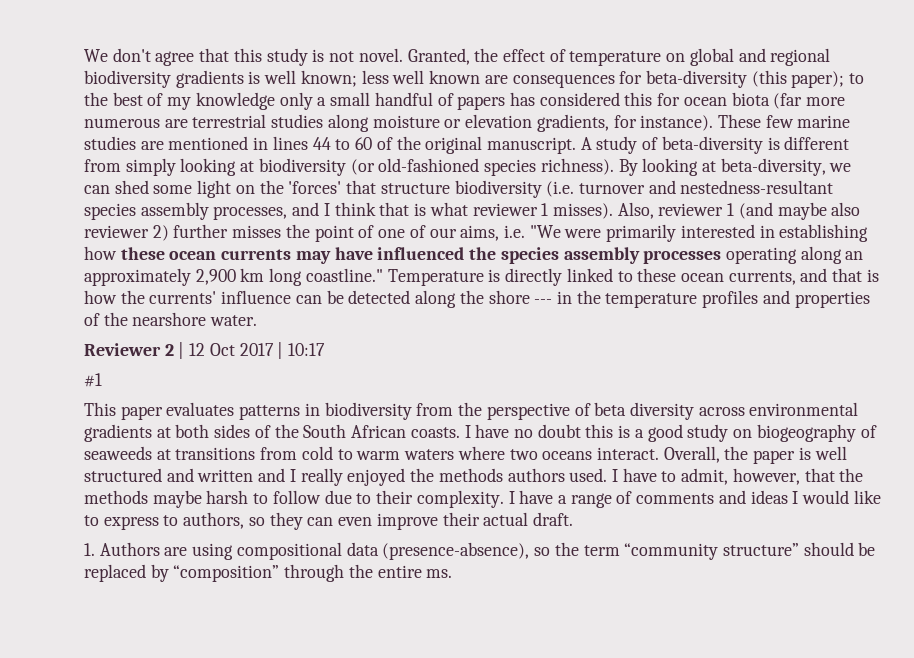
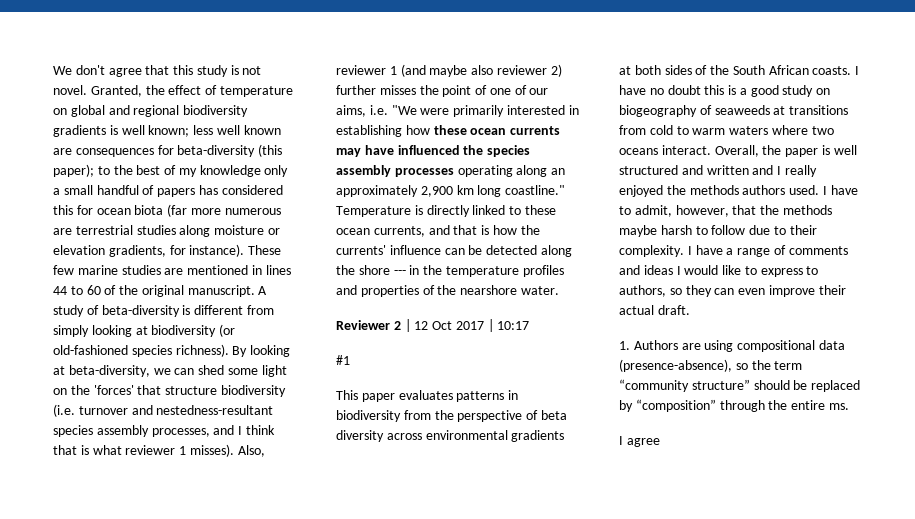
+ I agree

